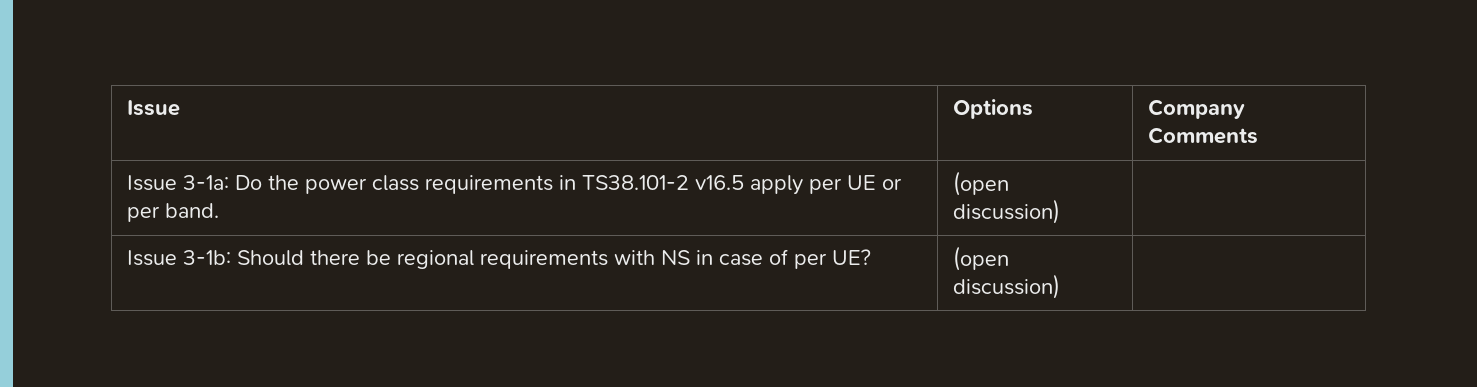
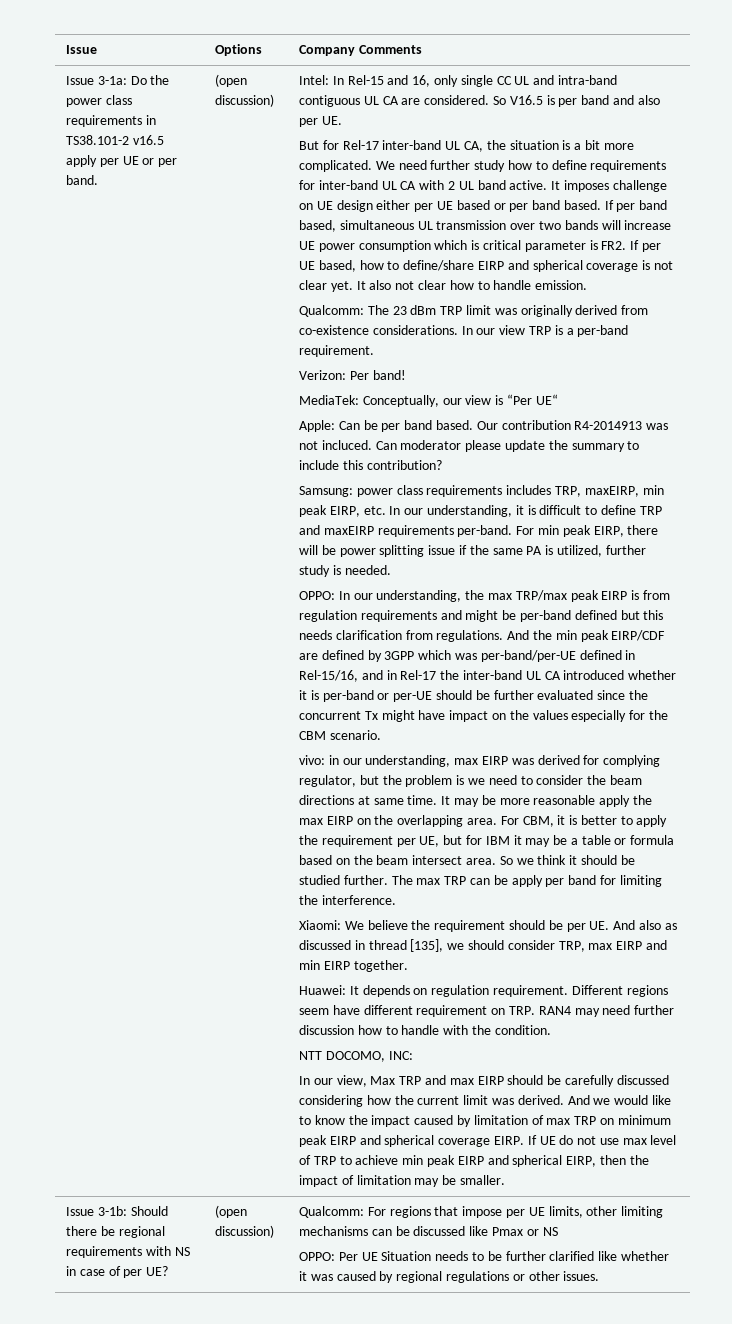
+ Intel: In Rel-15 and 16, only single CC UL and intra-band contiguous UL CA are considered. So V16.5 is per band and also per UE.
+ But for Rel-17 inter-band UL CA, the situation is a bit more complicated. We need further study how to define requirements for inter-band UL CA with 2 UL band active. It imposes challenge on UE design either per UE based or per band based. If per band based, simultaneous UL transmission over two bands will increase UE power consumption which is critical parameter is FR2. If per UE based, how to define/share EIRP and spherical coverage is not clear yet. It also not clear how to handle emission.
+ Qualcomm: The 23 dBm TRP limit was originally derived from co-existence considerations. In our view TRP is a per-band requirement.
+ Verizon: Per band!
+ MediaTek: Conceptually, our view is “Per UE“
+ Apple: Can be per band based. Our contribution R4-2014913 was not incluced. Can moderator please update the summary to include this contribution?
+ Samsung: power class requirements includes TRP, maxEIRP, min peak EIRP, etc. In our understanding, it is difficult to define TRP and maxEIRP requirements per-band. For min peak EIRP, there will be power splitting issue if the same PA is utilized, further study is needed.
+ OPPO: In our understanding, the max TRP/max peak EIRP is from regulation requirements and might be per-band defined but this needs clarification from regulations. And the min peak EIRP/CDF are defined by 3GPP which was per-band/per-UE defined in Rel-15/16, and in Rel-17 the inter-band UL CA introduced whether it is per-band or per-UE should be further evaluated since the concurrent Tx might have impact on the values especially for the CBM scenario.
+ vivo: in our understanding, max EIRP was derived for complying regulator, but the problem is we need to consider the beam directions at same time. It may be more reasonable apply the max EIRP on the overlapping area. For CBM, it is better to apply the requirement per UE, but for IBM it may be a table or formula based on the beam intersect area. So we think it should be studied further. The max TRP can be apply per band for limiting the interference.
+ Xiaomi: We believe the requirement should be per UE. And also as discussed in thread [135], we should consider TRP, max EIRP and min EIRP together.
+ Huawei: It depends on regulation requirement. Different regions seem have different requirement on TRP. RAN4 may need further discussion how to handle with the condition.
+ NTT DOCOMO, INC:
+ In our view, Max TRP and max EIRP should be carefully discussed considering how the current limit was derived. And we would like to know the impact caused by limitation of max TRP on minimum peak EIRP and spherical coverage EIRP. If UE do not use max level of TRP to achieve min peak EIRP and spherical EIRP, then the impact of limitation may be smaller.
+ Qualcomm: For regions that impose per UE limits, other limiting mechanisms can be discussed like Pmax or NS
+ OPPO: Per UE Situation needs to be further clarified like whether it was caused by regional regulations or other issues.

